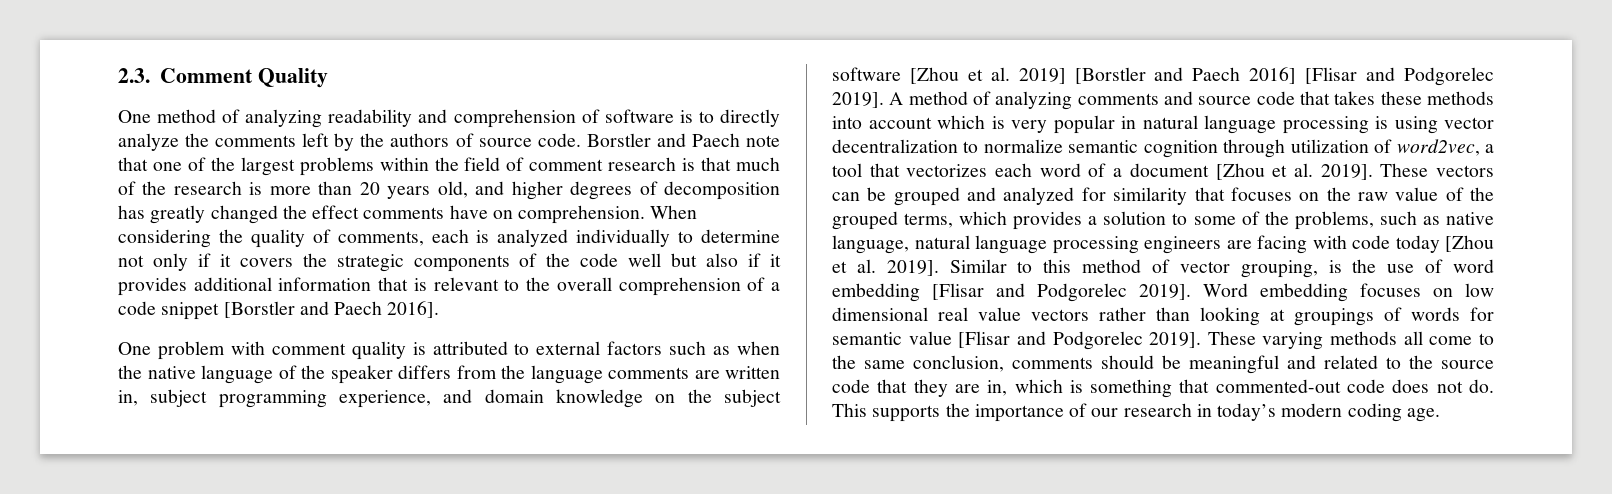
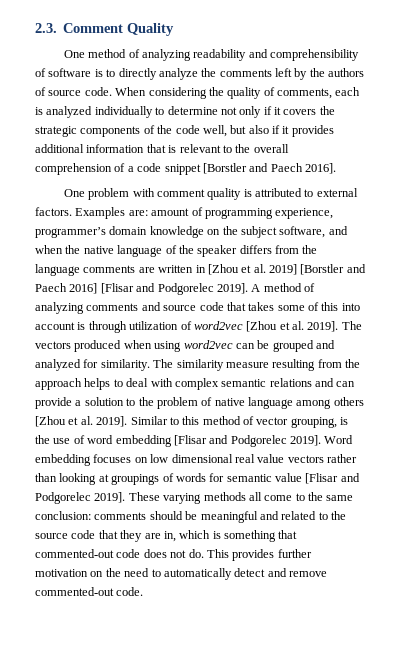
- One method of analyzing readability and comprehension of software is to directly analyze the comments left by the authors of source code.
+ One method of analyzing readability and comprehensibility of software is to directly analyze the comments left by the authors of source code.
- Borstler and Paech note that one of the largest problems within the field of comment research is that much of the research is more than 20 years old, and higher degrees of decomposition has greatly changed the effect comments have on comprehension.
- When considering the quality of comments, each is analyzed individually to determine not only if it covers the strategic components of the code well but also if it provides additional information that is relevant to the overall comprehension of a code snippet [Borstler and Paech 2016].
+ When considering the quality of comments, each is analyzed individually to determine not only if it covers the strategic components of the code well, but also if it provides additional information that is relevant to the overall comprehension of a code snippet [Borstler and Paech 2016].
- One problem with comment quality is attributed to external factors such as when the native language of the speaker differs from the language comments are written in, subject programming experience, and domain knowledge on the subject software [Zhou et al. 2019] [Borstler and Paech 2016] [Flisar and Podgorelec 2019].
+ One problem with comment quality is attributed to external factors. Examples are: amount of programming experience, programmer’s domain knowledge on the subject software, and when the native language of the speaker differs from the language comments are written in [Zhou et al. 2019] [Borstler and Paech 2016] [Flisar and Podgorelec 2019].
- A method of analyzing comments and source code that takes these methods into account which is very popular in natural language processing is using vector decentralization to normalize semantic cognition through utilization of word2vec, a tool that vectorizes each word of a document [Zhou et al. 2019]. These vectors can be grouped and analyzed for similarity that focuses on the raw value of the grouped terms, which provides a solution to some of the problems, such as native language, natural language processing engineers are facing with code today [Zhou et al. 2019].
+ A method of analyzing comments and source code that takes some of this into account is through utilization of word2vec [Zhou et al. 2019]. The vectors produced when using word2vec can be grouped and analyzed for similarity. The similarity measure resulting from the approach helps to deal with complex semantic relations and can provide a solution to the problem of native language among others [Zhou et al. 2019].
- These varying methods all come to the same conclusion, comments should be meaningful and related to the source code that they are in, which is something that commented-out code does not do.
+ These varying methods all come to the same conclusion: comments should be meaningful and related to the source code that they are in, which is something that commented-out code does not do.
- This supports the importance of our research in today’s modern coding age.
+ This provides further motivation on the need to automatically detect and remove commented-out code.

